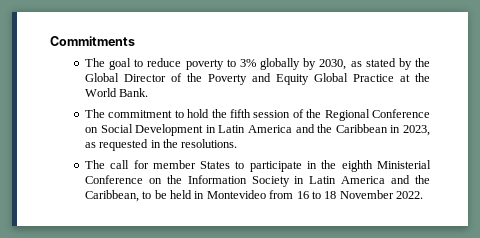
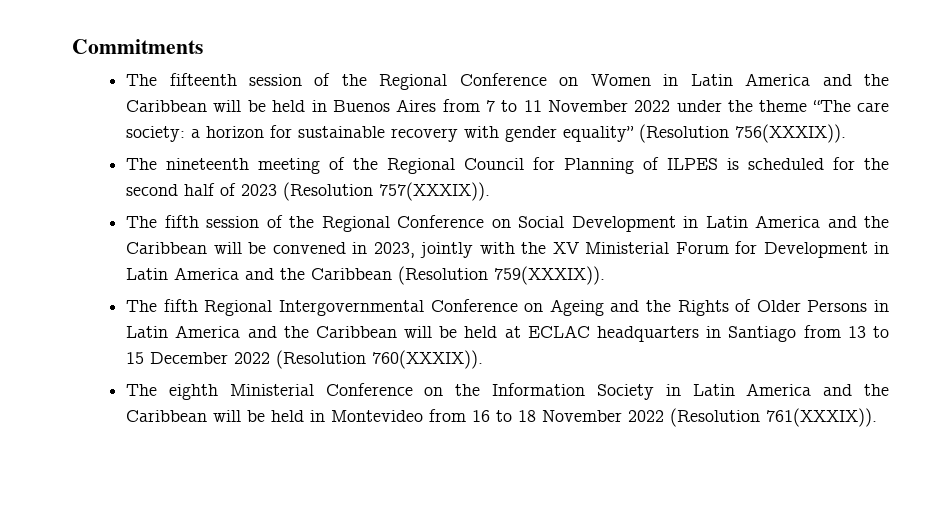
- The goal to reduce poverty to 3% globally by 2030, as stated by the Global Director of the Poverty and Equity Global Practice at the World Bank.
- The commitment to hold the fifth session of the Regional Conference on Social Development in Latin America and the Caribbean in 2023, as requested in the resolutions.
- The call for member States to participate in the eighth Ministerial Conference on the Information Society in Latin America and the Caribbean, to be held in Montevideo from 16 to 18 November 2022.
+ The fifteenth session of the Regional Conference on Women in Latin America and the Caribbean will be held in Buenos Aires from 7 to 11 November 2022 under the theme “The care society: a horizon for sustainable recovery with gender equality” (Resolution 756(XXXIX)).
+ The nineteenth meeting of the Regional Council for Planning of ILPES is scheduled for the second half of 2023 (Resolution 757(XXXIX)).
+ The fifth session of the Regional Conference on Social Development in Latin America and the Caribbean will be convened in 2023, jointly with the XV Ministerial Forum for Development in Latin America and the Caribbean (Resolution 759(XXXIX)).
+ The fifth Regional Intergovernmental Conference on Ageing and the Rights of Older Persons in Latin America and the Caribbean will be held at ECLAC headquarters in Santiago from 13 to 15 December 2022 (Resolution 760(XXXIX)).
+ The eighth Ministerial Conference on the Information Society in Latin America and the Caribbean will be held in Montevideo from 16 to 18 November 2022 (Resolution 761(XXXIX)).

